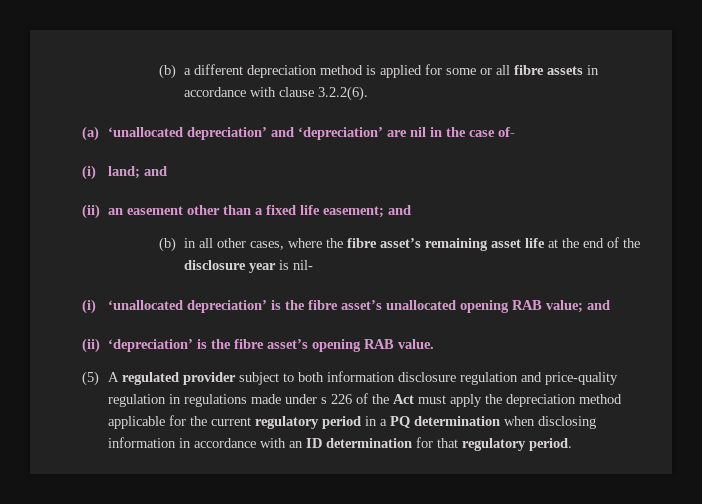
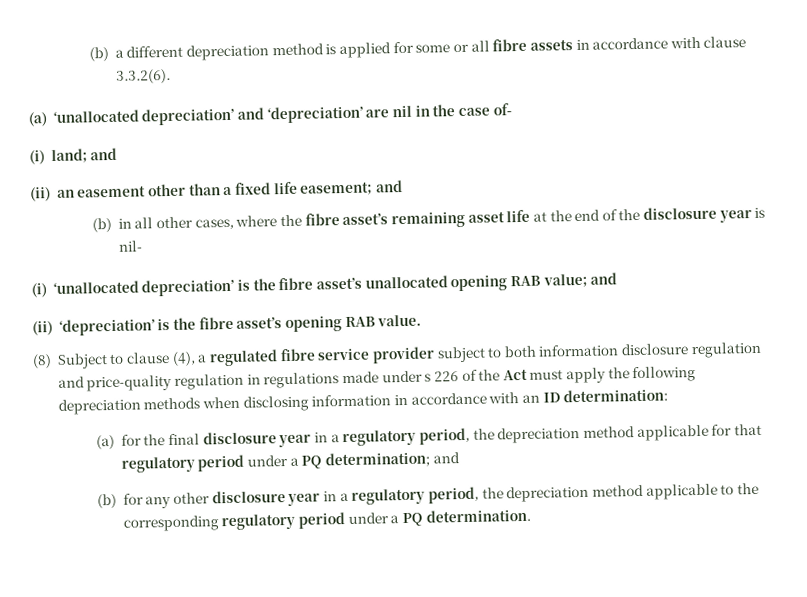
- (b) a different depreciation method is applied for some or all fibre assets in accordance with clause 3.2.2(6).
+ (b) a different depreciation method is applied for some or all fibre assets in accordance with clause 3.3.2(6).
- (5) A regulated provider subject to both information disclosure regulation and price-quality regulation in regulations made under s 226 of the Act must apply the depreciation method applicable for the current regulatory period in a PQ determination when disclosing information in accordance with an ID determination for that regulatory period.
+ (8) Subject to clause (4), a regulated fibre service provider subject to both information disclosure regulation and price-quality regulation in regulations made under s 226 of the Act must apply the following depreciation methods when disclosing information in accordance with an ID determination:
+ (a) for the final disclosure year in a regulatory period, the depreciation method applicable for that regulatory period under a PQ determination; and
+ (b) for any other disclosure year in a regulatory period, the depreciation method applicable to the corresponding regulatory period under a PQ determination.

